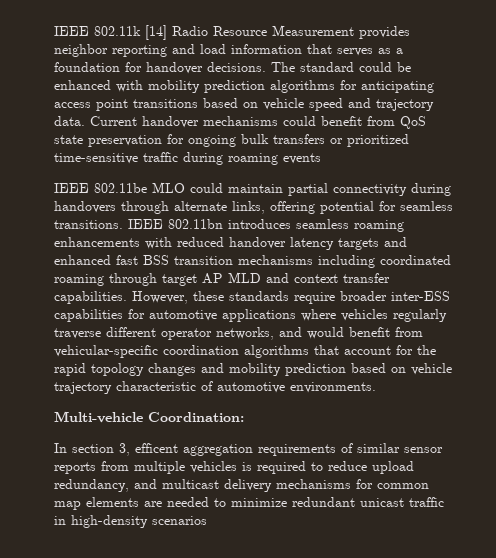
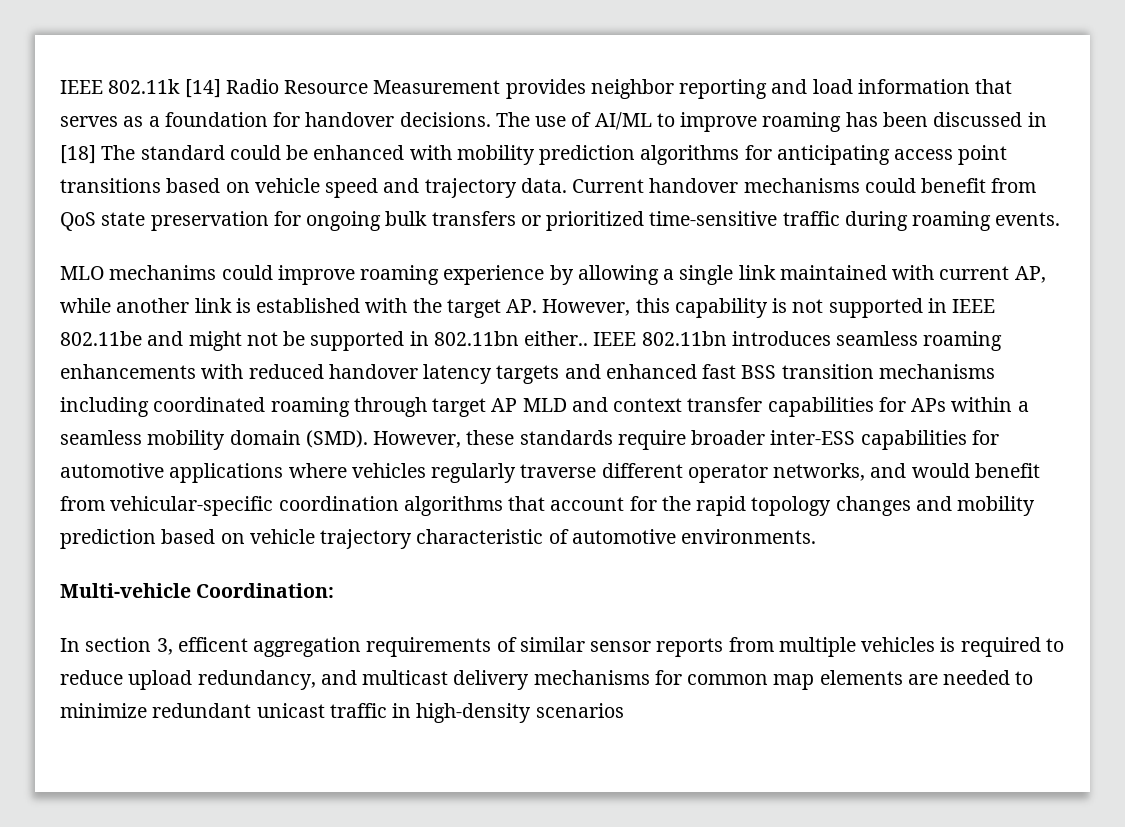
- The standard could be enhanced with mobility prediction algorithms for anticipating access point transitions based on vehicle speed and trajectory data.
+ The use of AI/ML to improve roaming has been discussed in [18] The standard could be enhanced with mobility prediction algorithms for anticipating access point transitions based on vehicle speed and trajectory data.
- Current handover mechanisms could benefit from QoS state preservation for ongoing bulk transfers or prioritized time-sensitive traffic during roaming events
- IEEE 802.11be MLO could maintain partial connectivity during handovers through alternate links, offering potential for seamless transitions.
+ Current handover mechanisms could benefit from QoS state preservation for ongoing bulk transfers or prioritized time-sensitive traffic during roaming events.
+ MLO mechanims could improve roaming experience by allowing a single link maintained with current AP, while another link is established with the target AP. However, this capability is not supported in IEEE 802.11be and might not be supported in 802.11bn either..
- IEEE 802.11bn introduces seamless roaming enhancements with reduced handover latency targets and enhanced fast BSS transition mechanisms including coordinated roaming through target AP MLD and context transfer capabilities.
+ IEEE 802.11bn introduces seamless roaming enhancements with reduced handover latency targets and enhanced fast BSS transition mechanisms including coordinated roaming through target AP MLD and context transfer capabilities for APs within a seamless mobility domain (SMD).

